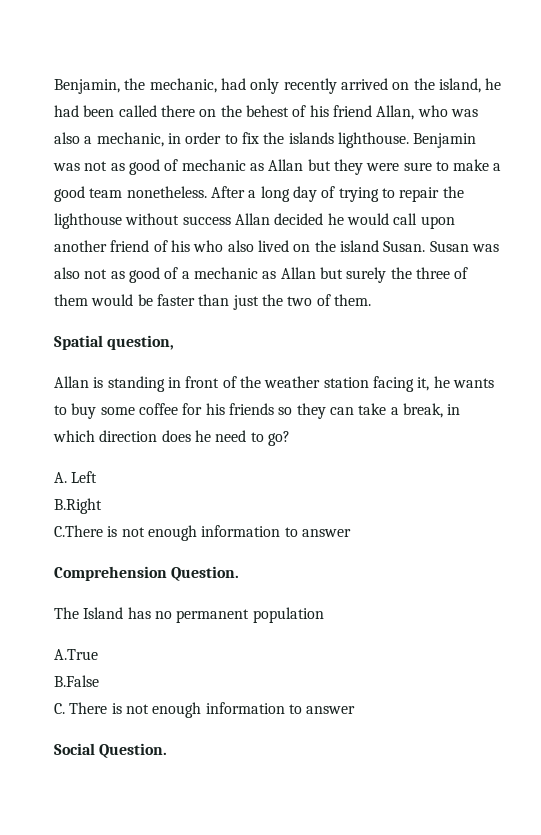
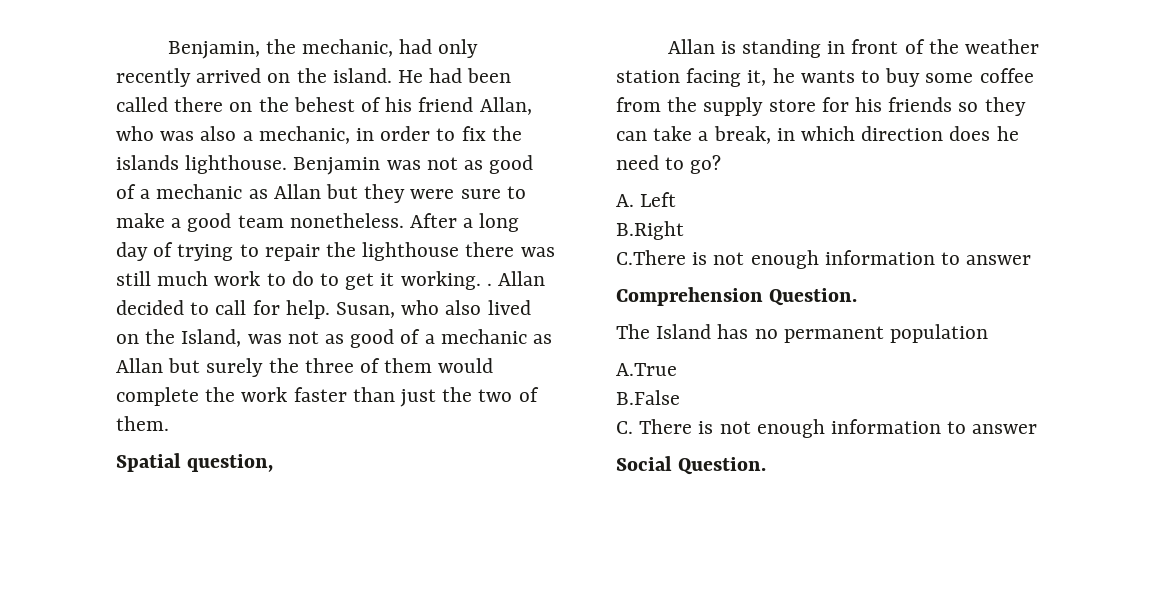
- Benjamin, the mechanic, had only recently arrived on the island, he had been called there on the behest of his friend Allan, who was also a mechanic, in order to fix the islands lighthouse.
+ Benjamin, the mechanic, had only recently arrived on the island. He had been called there on the behest of his friend Allan, who was also a mechanic, in order to fix the islands lighthouse.
- Benjamin was not as good of mechanic as Allan but they were sure to make a good team nonetheless.
+ Benjamin was not as good of a mechanic as Allan but they were sure to make a good team nonetheless.
- After a long day of trying to repair the lighthouse without success Allan decided he would call upon another friend of his who also lived on the island Susan. Susan was also not as good of a mechanic as Allan but surely the three of them would be faster than just the two of them.
+ After a long day of trying to repair the lighthouse there was still much work to do to get it working. . Allan decided to call for help. Susan, who also lived on the Island, was not as good of a mechanic as Allan but surely the three of them would complete the work faster than just the two of them.
- Allan is standing in front of the weather station facing it, he wants to buy some coffee for his friends so they can take a break, in which direction does he need to go?
+ Allan is standing in front of the weather station facing it, he wants to buy some coffee from the supply store for his friends so they can take a break, in which direction does he need to go?

